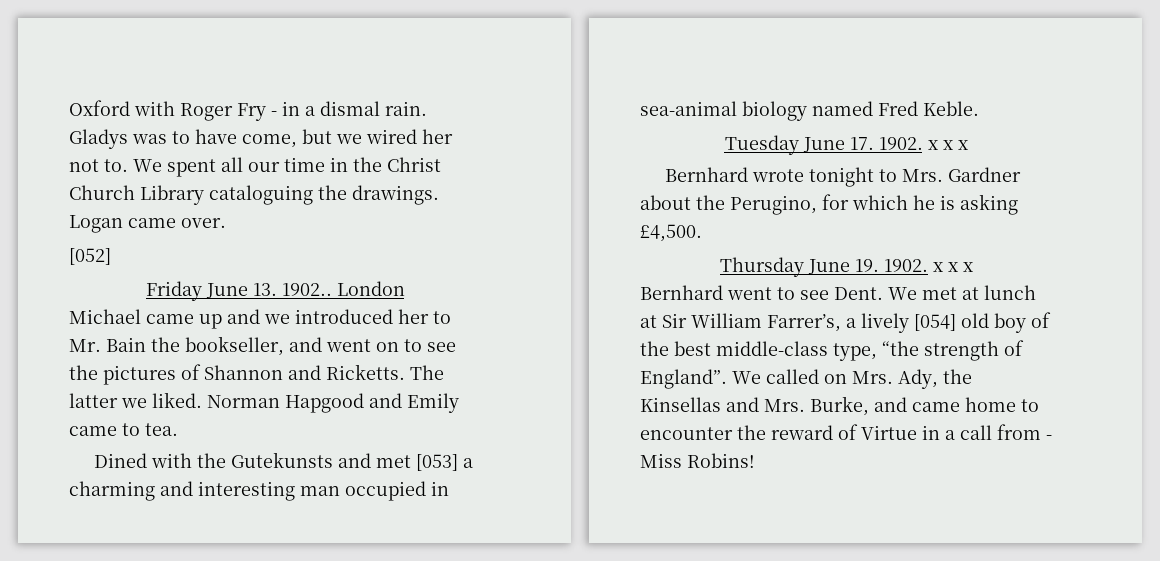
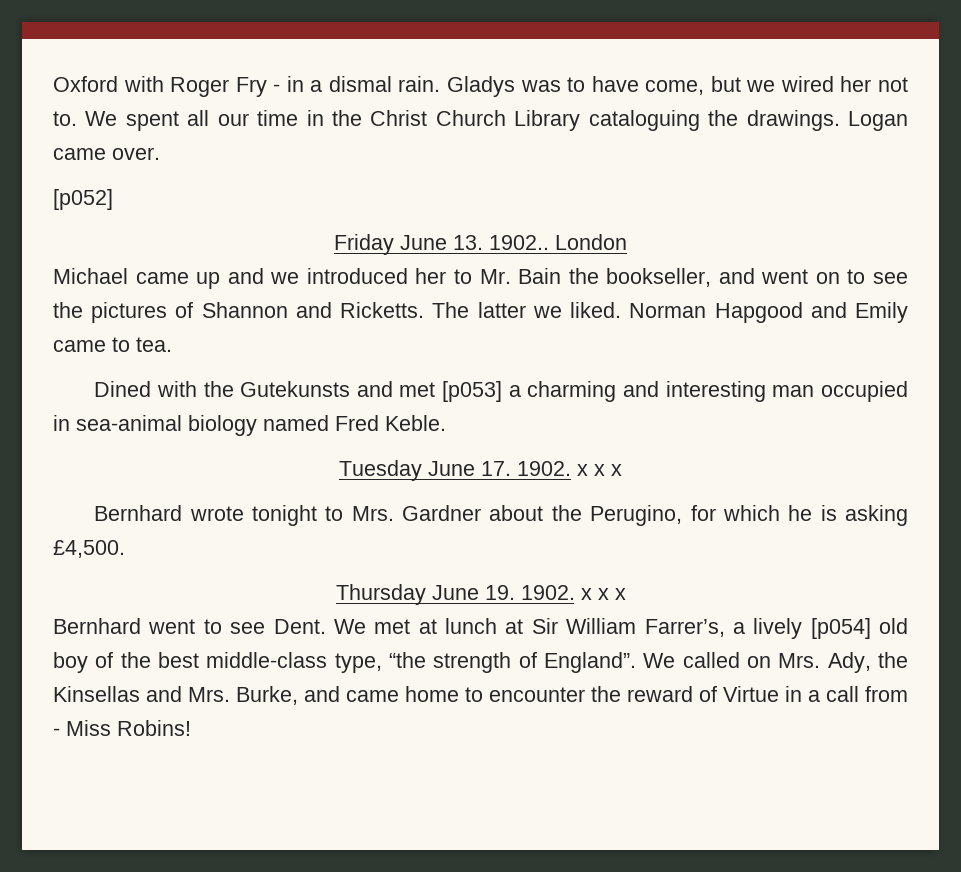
- [052]
+ [p052]
- Dined with the Gutekunsts and met [053] a charming and interesting man occupied in sea-animal biology named Fred Keble.
+ Dined with the Gutekunsts and met [p053] a charming and interesting man occupied in sea-animal biology named Fred Keble.
- We met at lunch at Sir William Farrer’s, a lively [054] old boy of the best middle-class type, “the strength of England”.
+ We met at lunch at Sir William Farrer’s, a lively [p054] old boy of the best middle-class type, “the strength of England”.

